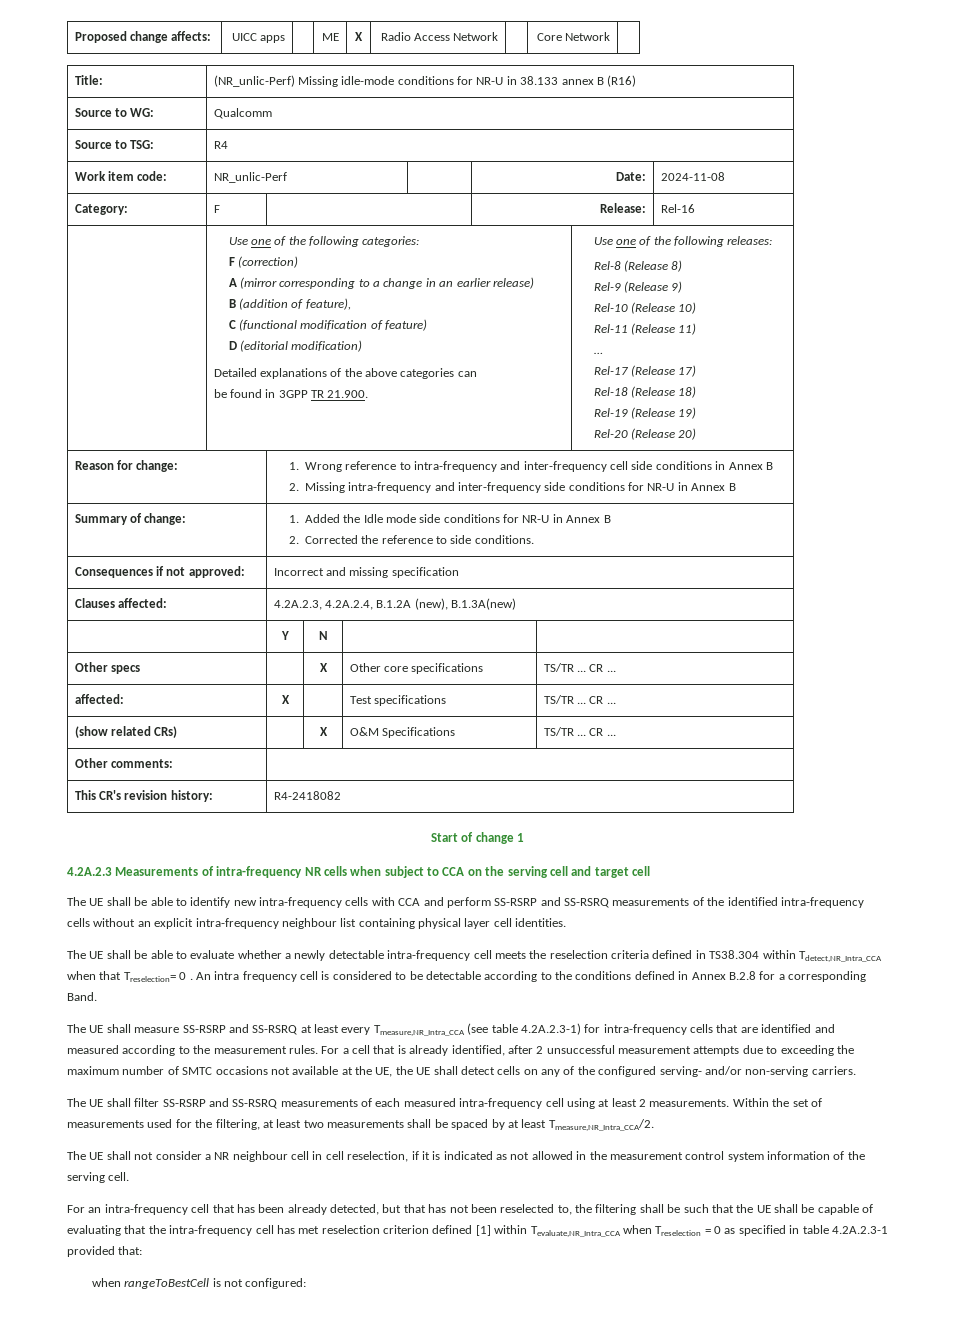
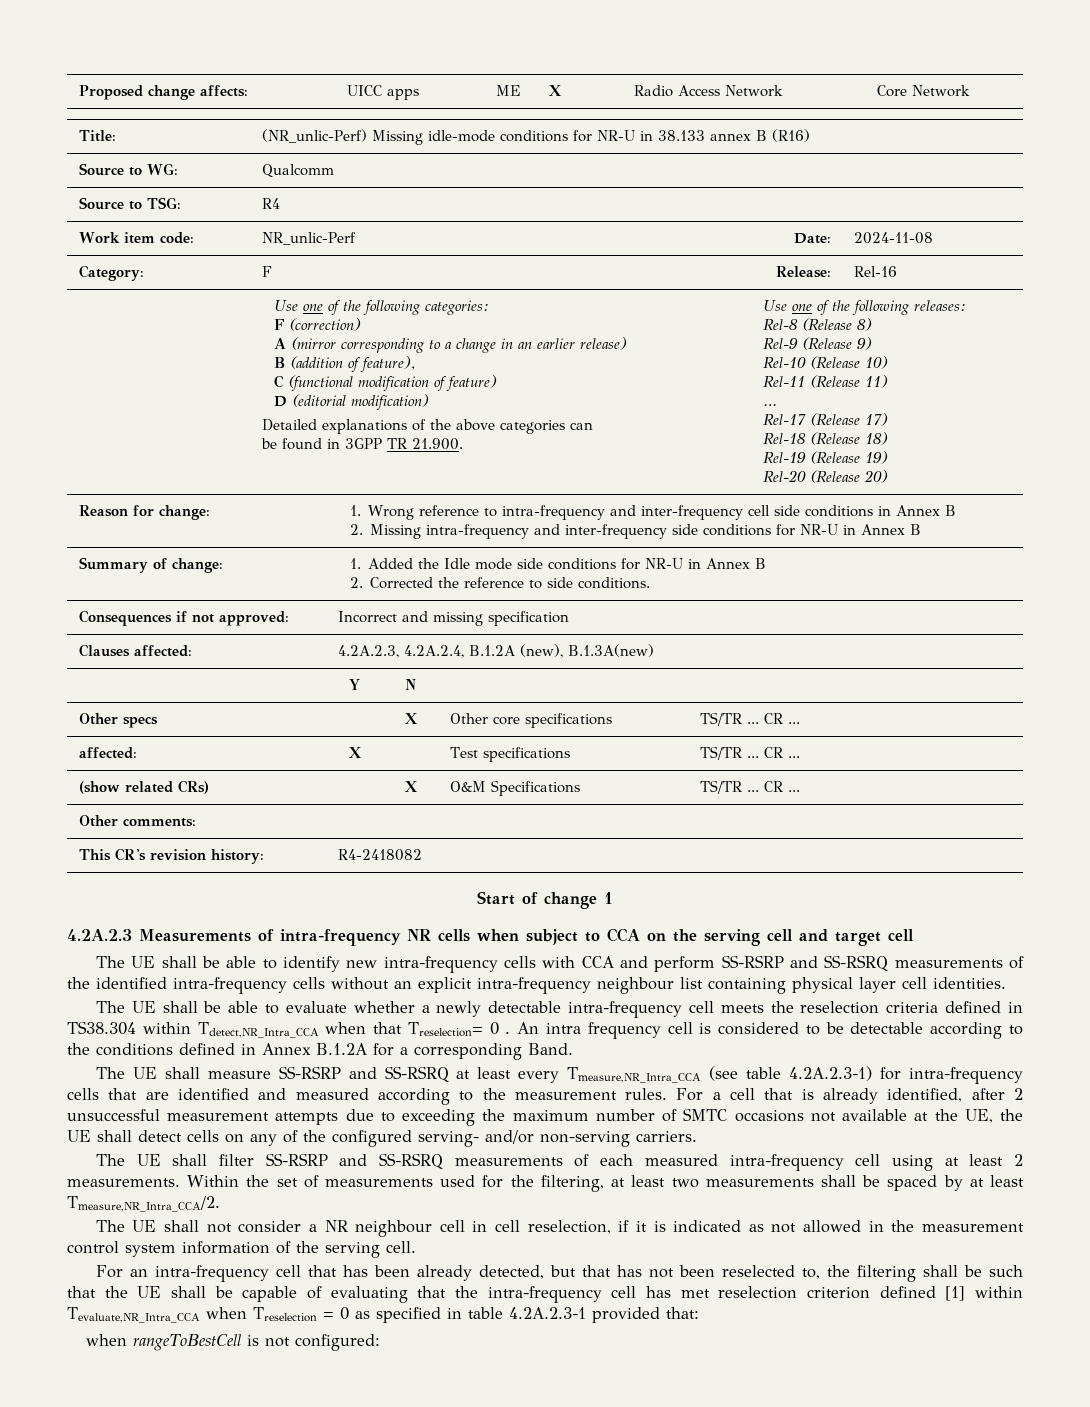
- An intra frequency cell is considered to be detectable according to the conditions defined in Annex B.2.8 for a corresponding Band.
+ An intra frequency cell is considered to be detectable according to the conditions defined in Annex B.1.2A for a corresponding Band.

